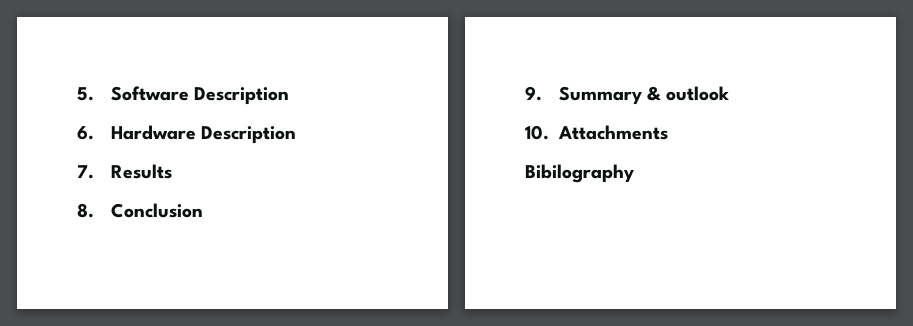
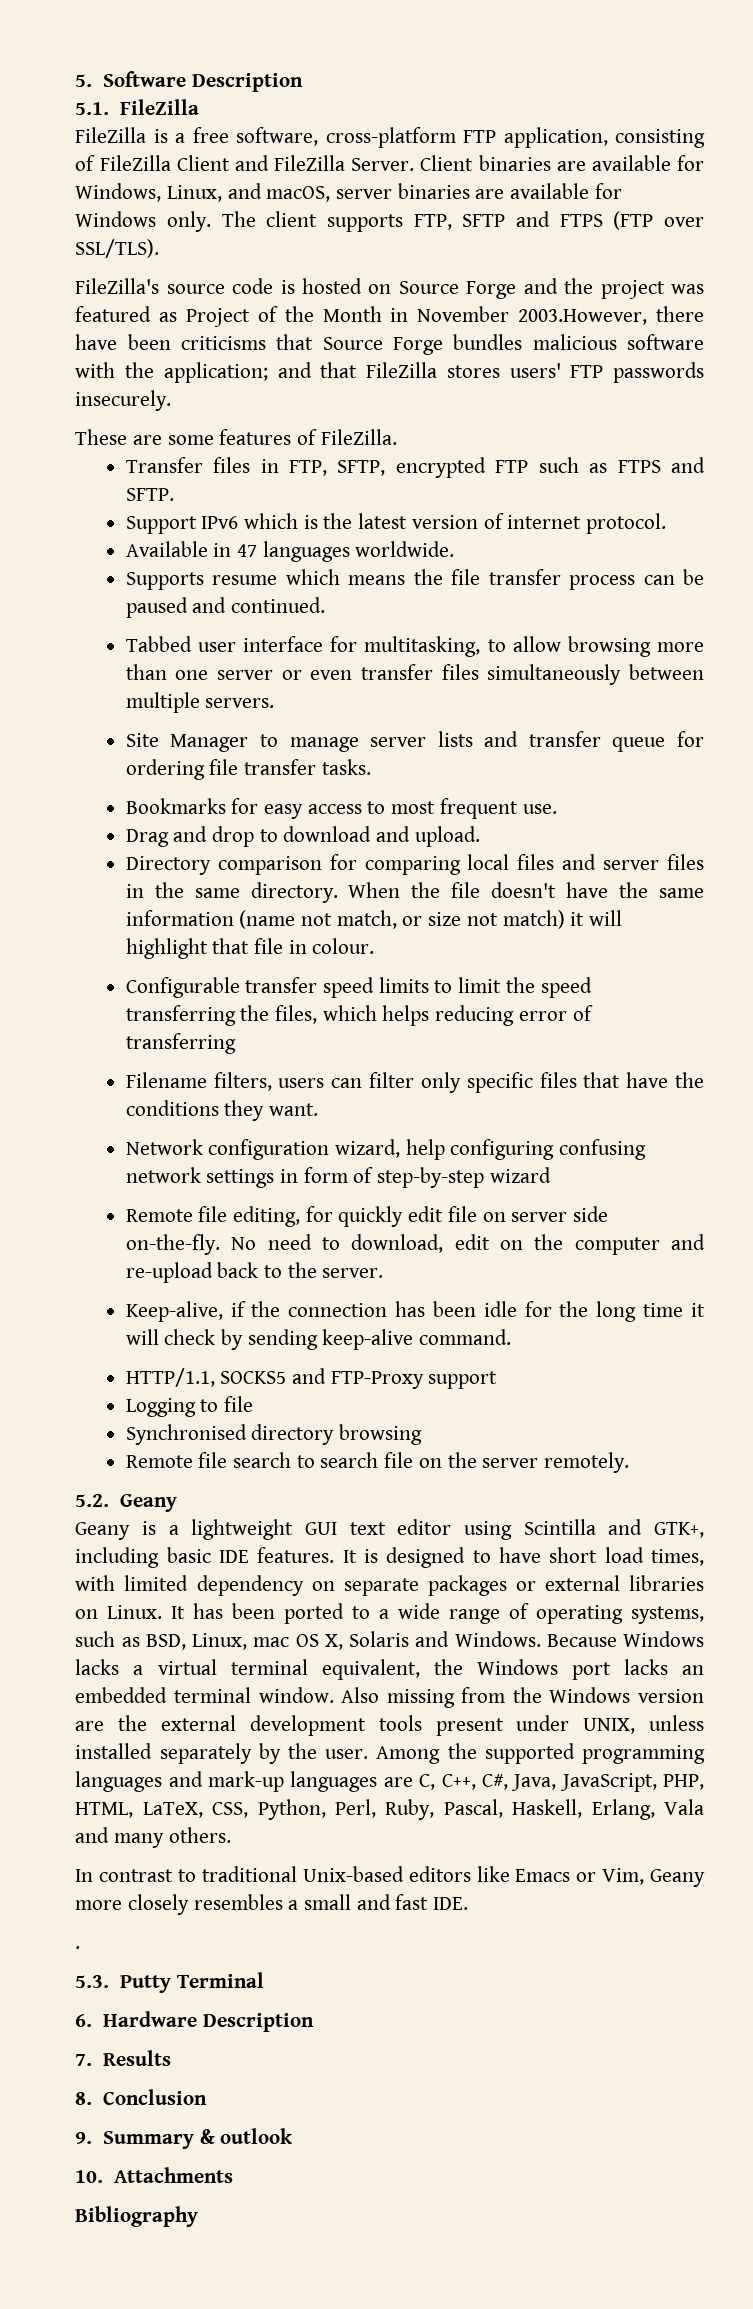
+ 5.1. FileZilla
+ FileZilla is a free software, cross-platform FTP application, consisting of FileZilla Client and FileZilla Server. Client binaries are available for Windows, Linux, and macOS, server binaries are available for Windows only. The client supports FTP, SFTP and FTPS (FTP over SSL/TLS).
+ FileZilla's source code is hosted on Source Forge and the project was featured as Project of the Month in November 2003.However, there have been criticisms that Source Forge bundles malicious software with the application; and that FileZilla stores users' FTP passwords insecurely.
+ These are some features of FileZilla.
+ Transfer files in FTP, SFTP, encrypted FTP such as FTPS and SFTP.
+ Support IPv6 which is the latest version of internet protocol.
+ Available in 47 languages worldwide.
+ Supports resume which means the file transfer process can be paused and continued.
+ Tabbed user interface for multitasking, to allow browsing more than one server or even transfer files simultaneously between multiple servers.
+ Site Manager to manage server lists and transfer queue for ordering file transfer tasks.
+ Bookmarks for easy access to most frequent use.
+ Drag and drop to download and upload.
+ Directory comparison for comparing local files and server files in the same directory. When the file doesn't have the same information (name not match, or size not match) it will highlight that file in colour.
+ Configurable transfer speed limits to limit the speed transferring the files, which helps reducing error of transferring
+ Filename filters, users can filter only specific files that have the conditions they want.
+ Network configuration wizard, help configuring confusing network settings in form of step-by-step wizard
+ Remote file editing, for quickly edit file on server side on-the-fly. No need to download, edit on the computer and re-upload back to the server.
+ Keep-alive, if the connection has been idle for the long time it will check by sending keep-alive command.
+ HTTP/1.1, SOCKS5 and FTP-Proxy support
+ Logging to file
+ Synchronised directory browsing
+ Remote file search to search file on the server remotely.
+ 5.2. Geany
+ Geany is a lightweight GUI text editor using Scintilla and GTK+, including basic IDE features. It is designed to have short load times, with limited dependency on separate packages or external libraries on Linux. It has been ported to a wide range of operating systems, such as BSD, Linux, mac OS X, Solaris and Windows. Because Windows lacks a virtual terminal equivalent, the Windows port lacks an embedded terminal window. Also missing from the Windows version are the external development tools present under UNIX, unless installed separately by the user. Among the supported programming languages and mark-up languages are C, C++, C#, Java, JavaScript, PHP, HTML, LaTeX, CSS, Python, Perl, Ruby, Pascal, Haskell, Erlang, Vala and many others.
+ In contrast to traditional Unix-based editors like Emacs or Vim, Geany more closely resembles a small and fast IDE.
+ .
+ 5.3. Putty Terminal
- Bibilography
+ Bibliography

